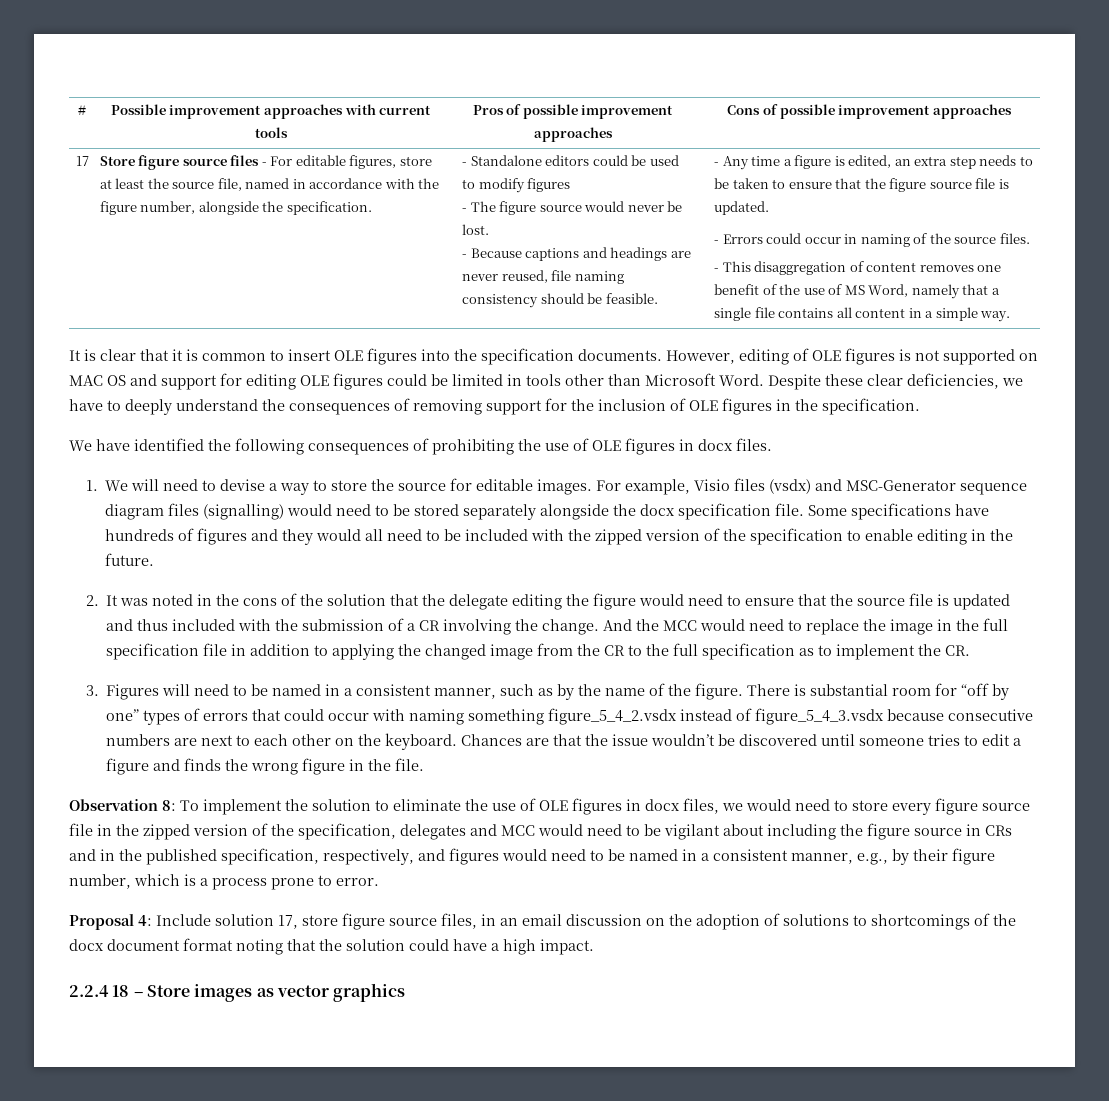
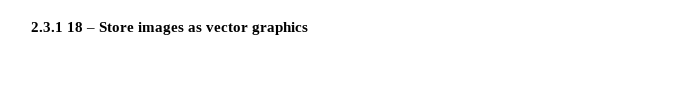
- # | Possible improvement approaches with current tools | Pros of possible improvement approaches | Cons of possible improvement approaches
- 17 | Store figure source files - For editable figures, store at least the source file, named in accordance with the figure number, alongside the specification. | - Standalone editors could be used to modify figures
- - The figure source would never be lost.
- - Because captions and headings are never reused, file naming consistency should be feasible. | - Any time a figure is edited, an extra step needs to be taken to ensure that the figure source file is updated.
- - Errors could occur in naming of the source files.
- - This disaggregation of content removes one benefit of the use of MS Word, namely that a single file contains all content in a simple way.
- It is clear that it is common to insert OLE figures into the specification documents. However, editing of OLE figures is not supported on MAC OS and support for editing OLE figures could be limited in tools other than Microsoft Word. Despite these clear deficiencies, we have to deeply understand the consequences of removing support for the inclusion of OLE figures in the specification.
- We have identified the following consequences of prohibiting the use of OLE figures in docx files.
- 1. We will need to devise a way to store the source for editable images. For example, Visio files (vsdx) and MSC-Generator sequence diagram files (signalling) would need to be stored separately alongside the docx specification file. Some specifications have hundreds of figures and they would all need to be included with the zipped version of the specification to enable editing in the future.
- 2. It was noted in the cons of the solution that the delegate editing the figure would need to ensure that the source file is updated and thus included with the submission of a CR involving the change. And the MCC would need to replace the image in the full specification file in addition to applying the changed image from the CR to the full specification as to implement the CR.
- 3. Figures will need to be named in a consistent manner, such as by the name of the figure. There is substantial room for “off by one” types of errors that could occur with naming something figure_5_4_2.vsdx instead of figure_5_4_3.vsdx because consecutive numbers are next to each other on the keyboard. Chances are that the issue wouldn’t be discovered until someone tries to edit a figure and finds the wrong figure in the file.
- Observation 8: To implement the solution to eliminate the use of OLE figures in docx files, we would need to store every figure source file in the zipped version of the specification, delegates and MCC would need to be vigilant about including the figure source in CRs and in the published specification, respectively, and figures would need to be named in a consistent manner, e.g., by their figure number, which is a process prone to error.
- Proposal 4: Include solution 17, store figure source files, in an email discussion on the adoption of solutions to shortcomings of the docx document format noting that the solution could have a high impact.
- 2.2.4 18 – Store images as vector graphics
+ 2.3.1 18 – Store images as vector graphics

